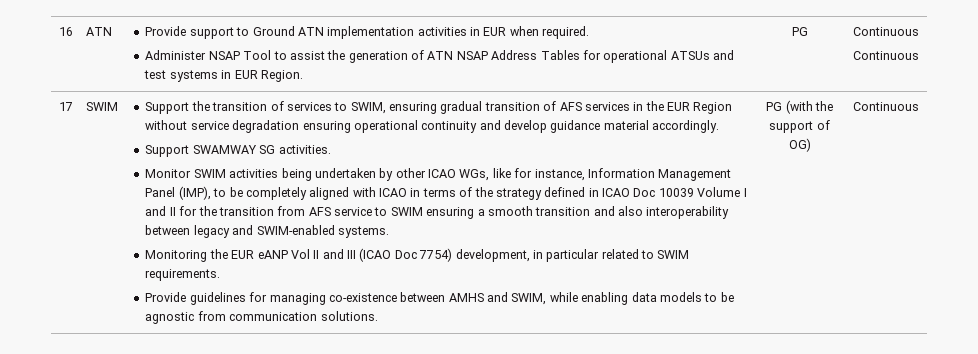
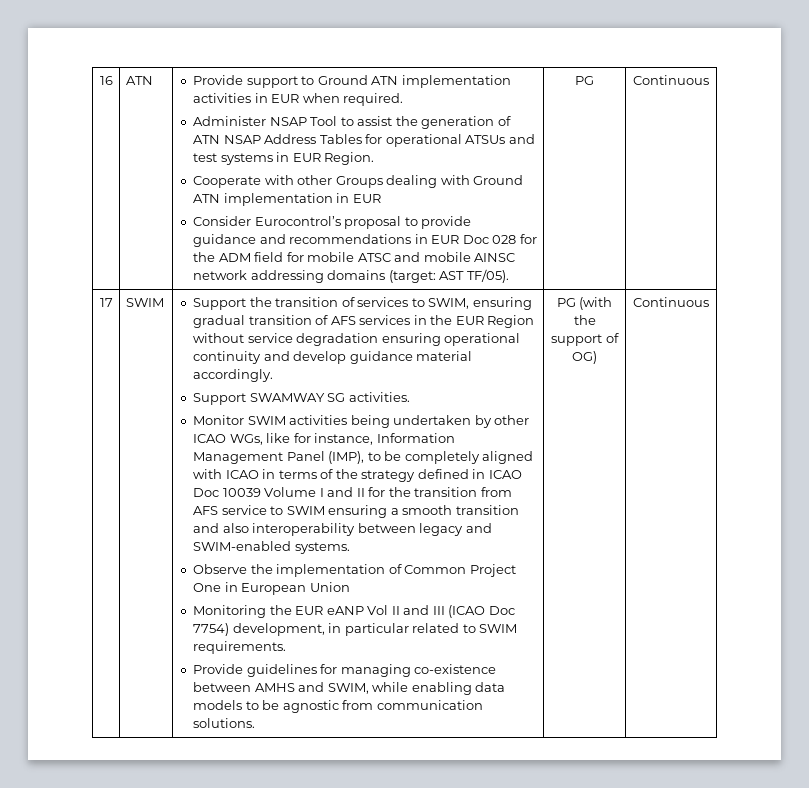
+ Cooperate with other Groups dealing with Ground ATN implementation in EUR
+ Consider Eurocontrol’s proposal to provide guidance and recommendations in EUR Doc 028 for the ADM field for mobile ATSC and mobile AINSC network addressing domains (target: AST TF/05).
  PG | Continuous
- Continuous
+ Observe the implementation of Common Project One in European Union

